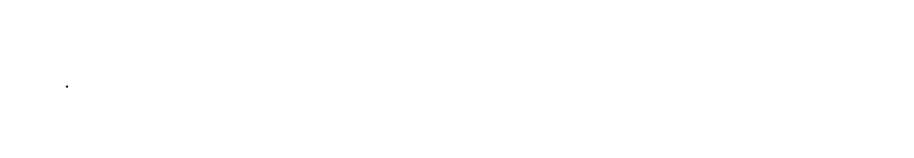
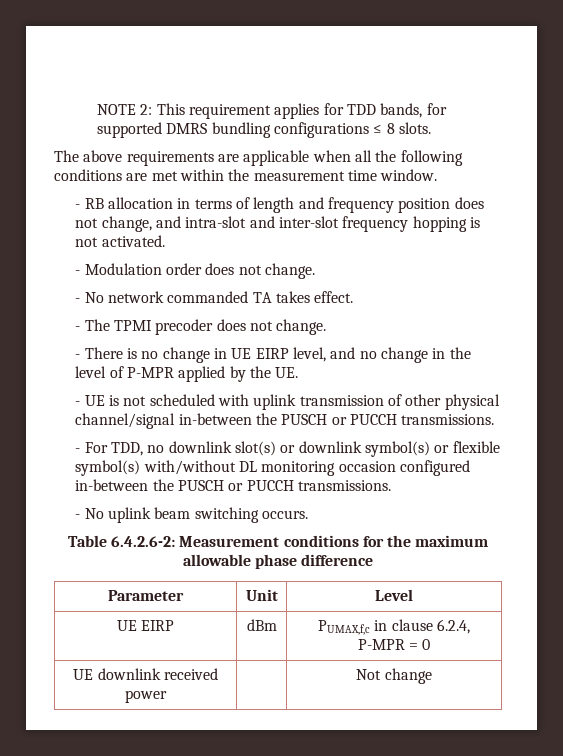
- .
+ NOTE 2: This requirement applies for TDD bands, for supported DMRS bundling configurations ≤ 8 slots.
+ The above requirements are applicable when all the following conditions are met within the measurement time window.
+ - RB allocation in terms of length and frequency position does not change, and intra-slot and inter-slot frequency hopping is not activated.
+ - Modulation order does not change.
+ - No network commanded TA takes effect.
+ - The TPMI precoder does not change.
+ - There is no change in UE EIRP level, and no change in the level of P-MPR applied by the UE.
+ - UE is not scheduled with uplink transmission of other physical channel/signal in-between the PUSCH or PUCCH transmissions.
+ - For TDD, no downlink slot(s) or downlink symbol(s) or flexible symbol(s) with/without DL monitoring occasion configured in-between the PUSCH or PUCCH transmissions.
+ - No uplink beam switching occurs.
+ Table 6.4.2.6-2: Measurement conditions for the maximum allowable phase difference
+ Parameter | Unit | Level
+ UE EIRP | dBm | PUMAX,f,c in clause 6.2.4, P-MPR = 0
+ UE downlink received power | | Not change

